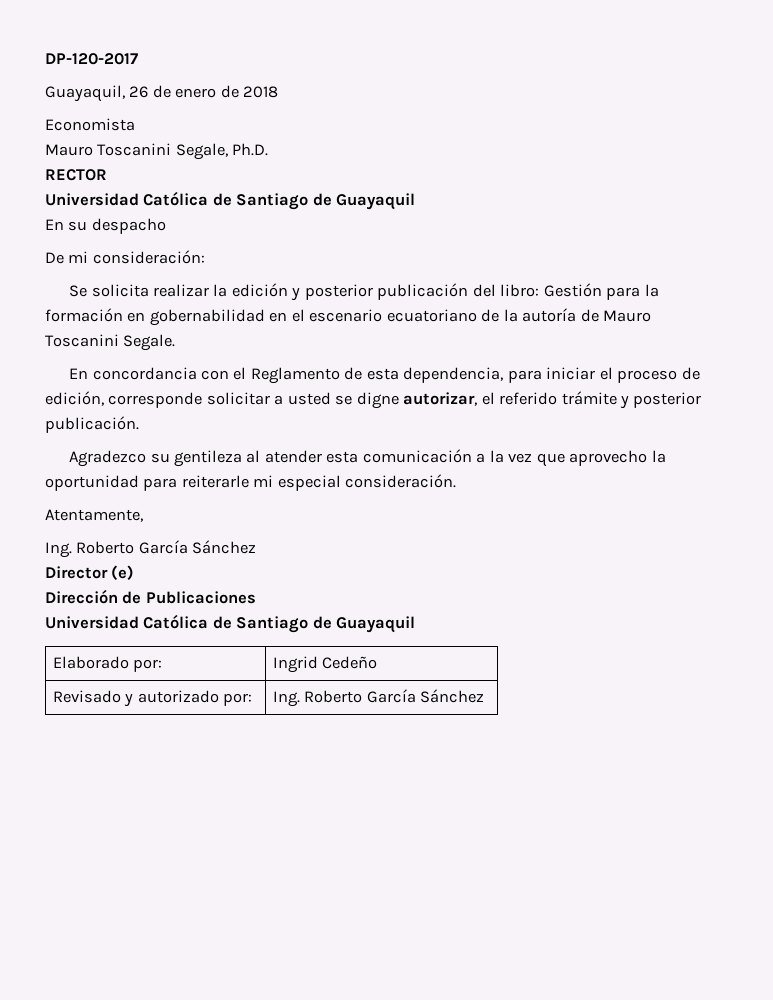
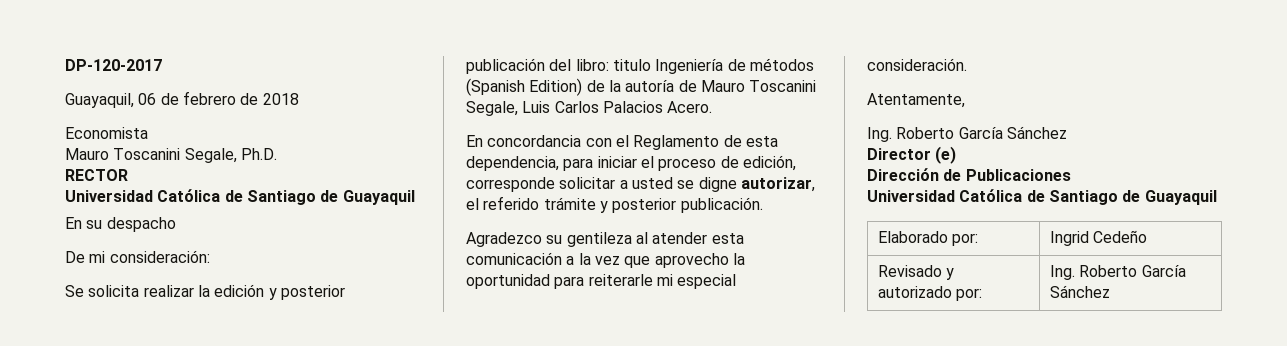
- Guayaquil, 26 de enero de 2018
+ Guayaquil, 06 de febrero de 2018
- Se solicita realizar la edición y posterior publicación del libro: Gestión para la formación en gobernabilidad en el escenario ecuatoriano de la autoría de Mauro Toscanini Segale.
+ Se solicita realizar la edición y posterior publicación del libro: titulo Ingeniería de métodos (Spanish Edition) de la autoría de Mauro Toscanini Segale, Luis Carlos Palacios Acero.

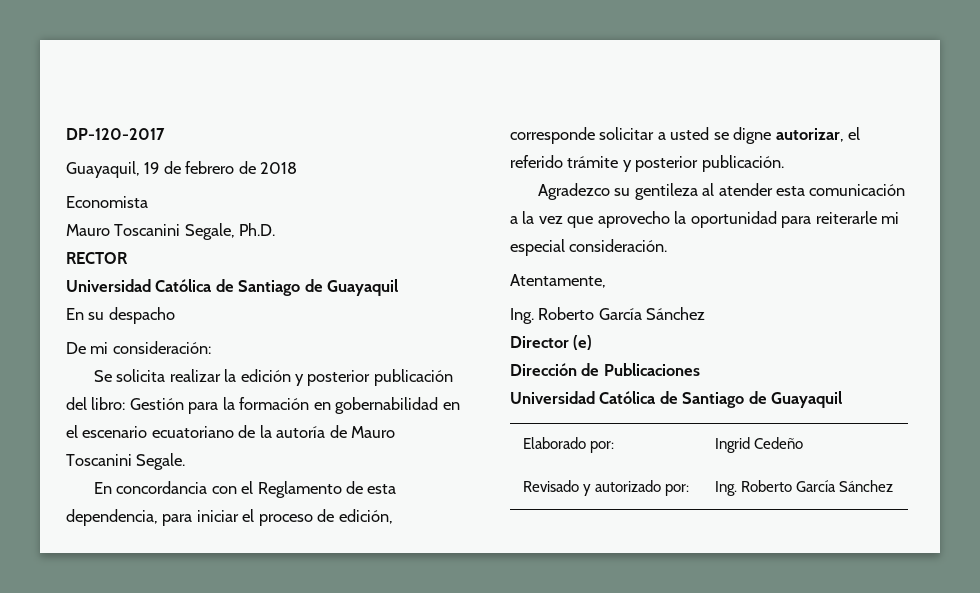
- Guayaquil, 06 de febrero de 2018
+ Guayaquil, 19 de febrero de 2018
- Se solicita realizar la edición y posterior publicación del libro: titulo Ingeniería de métodos (Spanish Edition) de la autoría de Mauro Toscanini Segale, Luis Carlos Palacios Acero.
+ Se solicita realizar la edición y posterior publicación del libro: Gestión para la formación en gobernabilidad en el escenario ecuatoriano de la autoría de Mauro Toscanini Segale.

